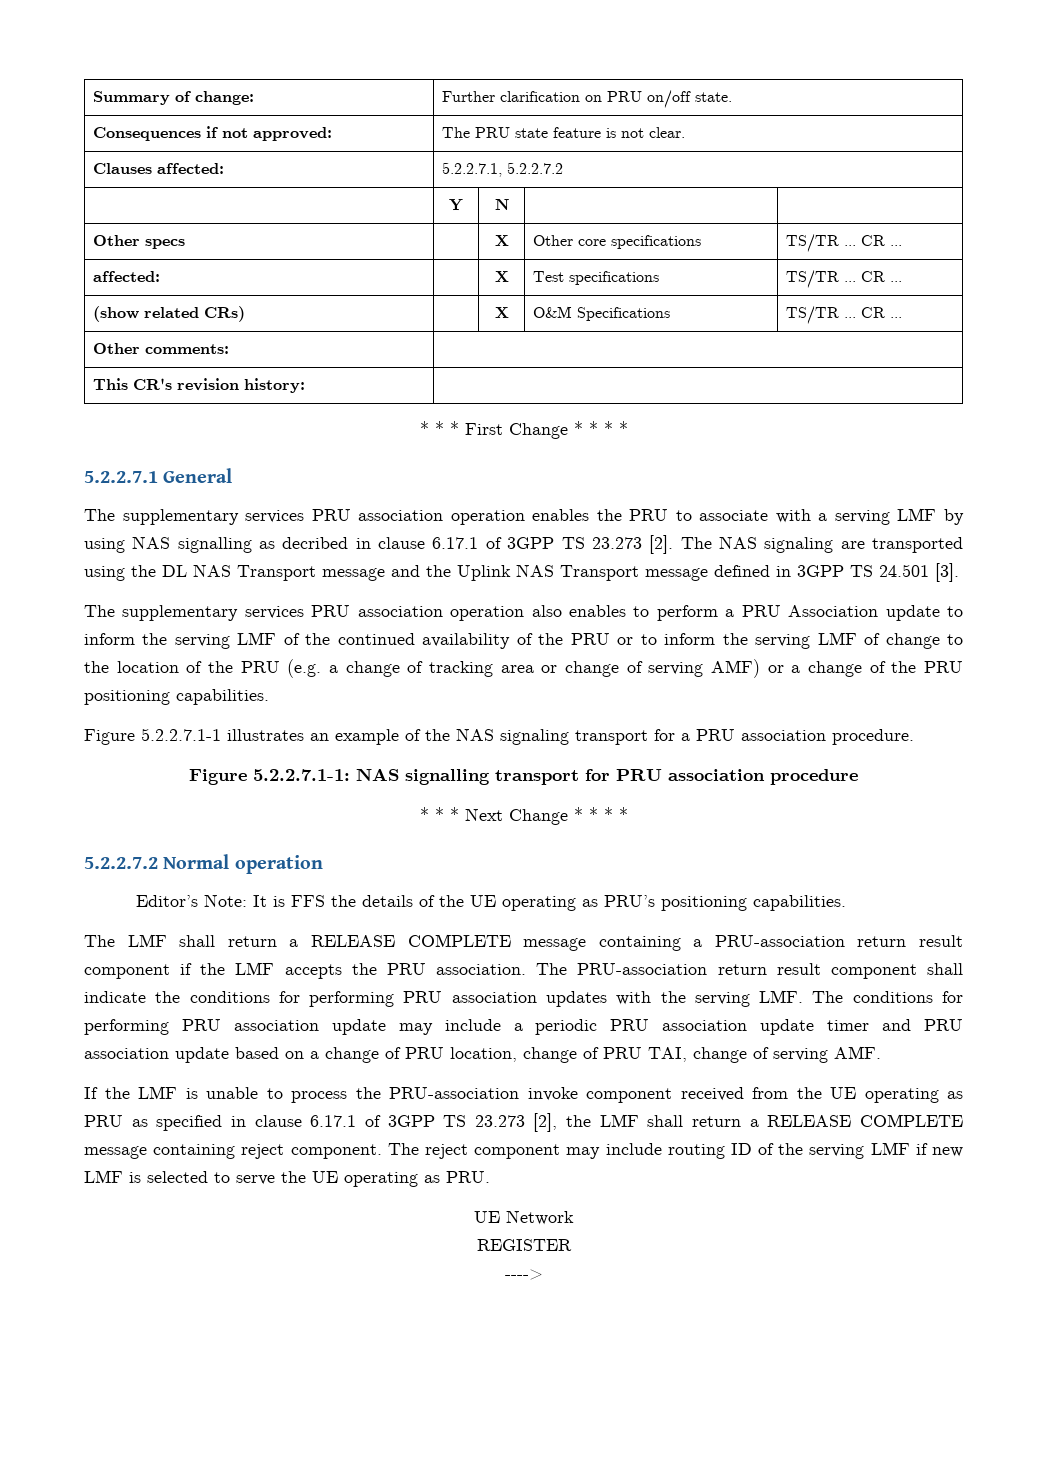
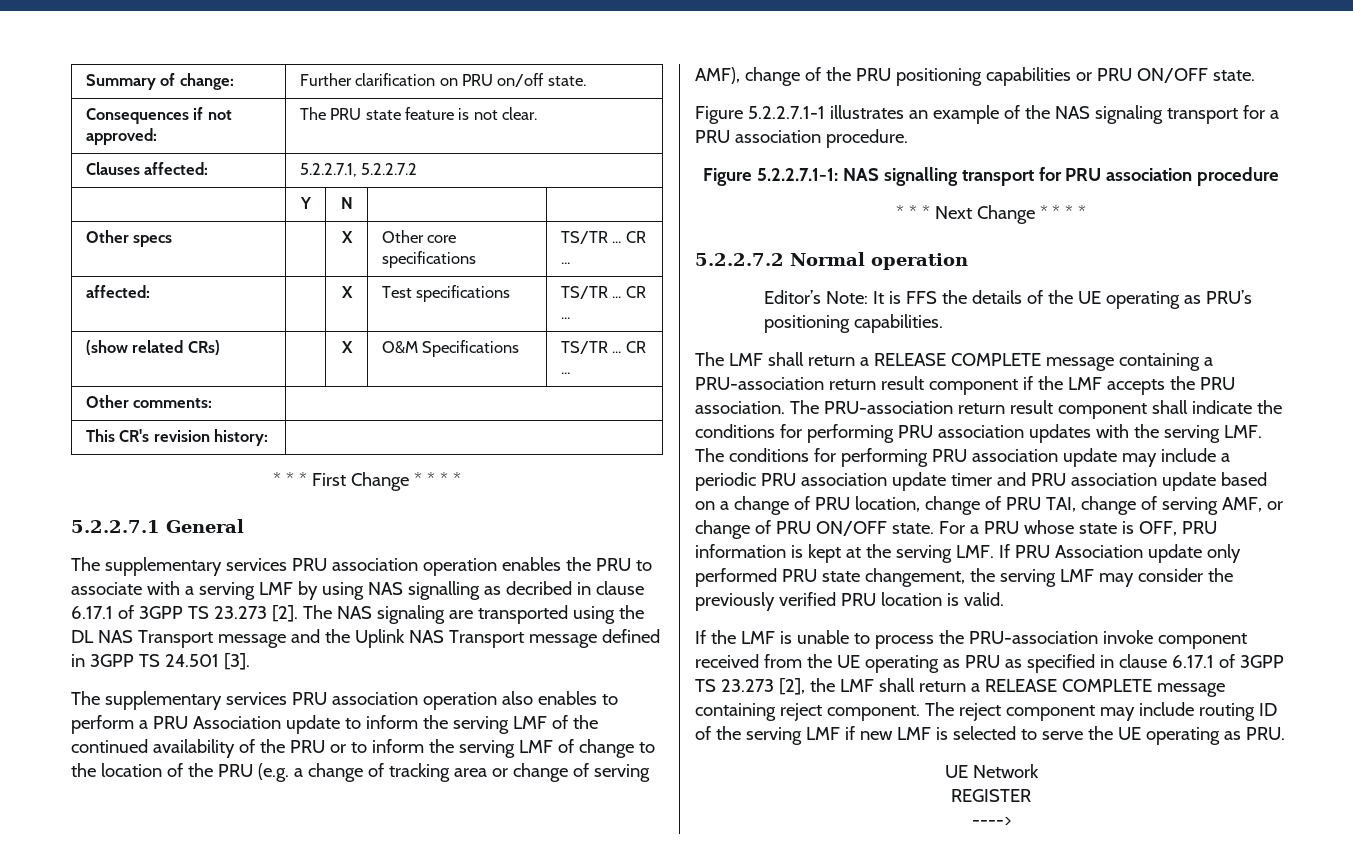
- The supplementary services PRU association operation also enables to perform a PRU Association update to inform the serving LMF of the continued availability of the PRU or to inform the serving LMF of change to the location of the PRU (e.g. a change of tracking area or change of serving AMF) or a change of the PRU positioning capabilities.
+ The supplementary services PRU association operation also enables to perform a PRU Association update to inform the serving LMF of the continued availability of the PRU or to inform the serving LMF of change to the location of the PRU (e.g. a change of tracking area or change of serving AMF), change of the PRU positioning capabilities or PRU ON/OFF state.
- The PRU-association return result component shall indicate the conditions for performing PRU association updates with the serving LMF. The conditions for performing PRU association update may include a periodic PRU association update timer and PRU association update based on a change of PRU location, change of PRU TAI, change of serving AMF.
+ The PRU-association return result component shall indicate the conditions for performing PRU association updates with the serving LMF. The conditions for performing PRU association update may include a periodic PRU association update timer and PRU association update based on a change of PRU location, change of PRU TAI, change of serving AMF, or change of PRU ON/OFF state. For a PRU whose state is OFF, PRU information is kept at the serving LMF. If PRU Association update only performed PRU state changement, the serving LMF may consider the previously verified PRU location is valid.

